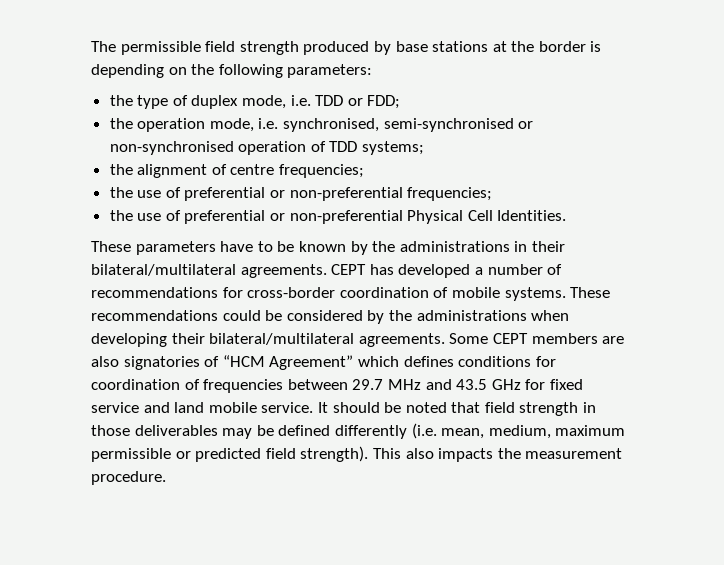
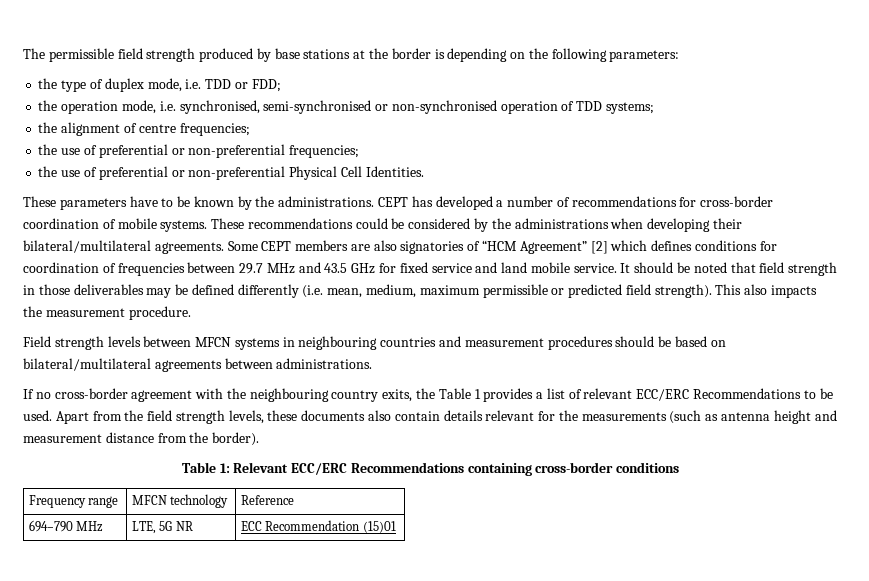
- These parameters have to be known by the administrations in their bilateral/multilateral agreements.
+ These parameters have to be known by the administrations.
- Some CEPT members are also signatories of “HCM Agreement” which defines conditions for coordination of frequencies between 29.7 MHz and 43.5 GHz for fixed service and land mobile service.
+ Some CEPT members are also signatories of “HCM Agreement” [2] which defines conditions for coordination of frequencies between 29.7 MHz and 43.5 GHz for fixed service and land mobile service.
+ Field strength levels between MFCN systems in neighbouring countries and measurement procedures should be based on bilateral/multilateral agreements between administrations.
+ If no cross-border agreement with the neighbouring country exits, the Table 1 provides a list of relevant ECC/ERC Recommendations to be used. Apart from the field strength levels, these documents also contain details relevant for the measurements (such as antenna height and measurement distance from the border).
+ Table 1: Relevant ECC/ERC Recommendations containing cross-border conditions
+ Frequency range | MFCN technology | Reference
+ 694–790 MHz | LTE, 5G NR | ECC Recommendation (15)01

